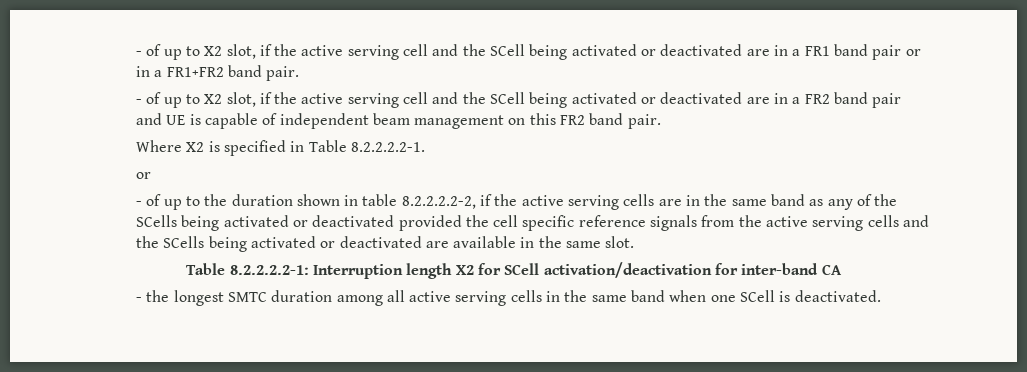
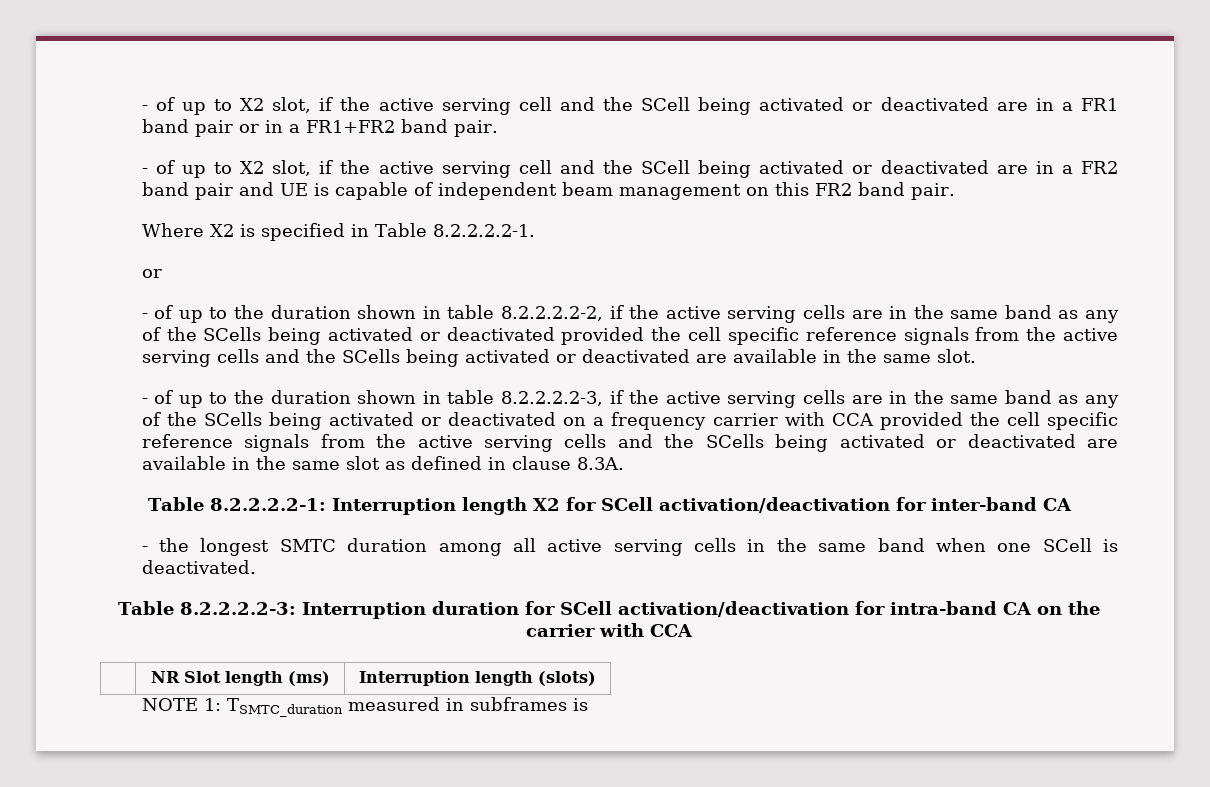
+ - of up to the duration shown in table 8.2.2.2.2-3, if the active serving cells are in the same band as any of the SCells being activated or deactivated on a frequency carrier with CCA provided the cell specific reference signals from the active serving cells and the SCells being activated or deactivated are available in the same slot as defined in clause 8.3A.
+ Table 8.2.2.2.2-3: Interruption duration for SCell activation/deactivation for intra-band CA on the carrier with CCA
+ | NR Slot length (ms) | Interruption length (slots)
+ NOTE 1: TSMTC_duration measured in subframes is

